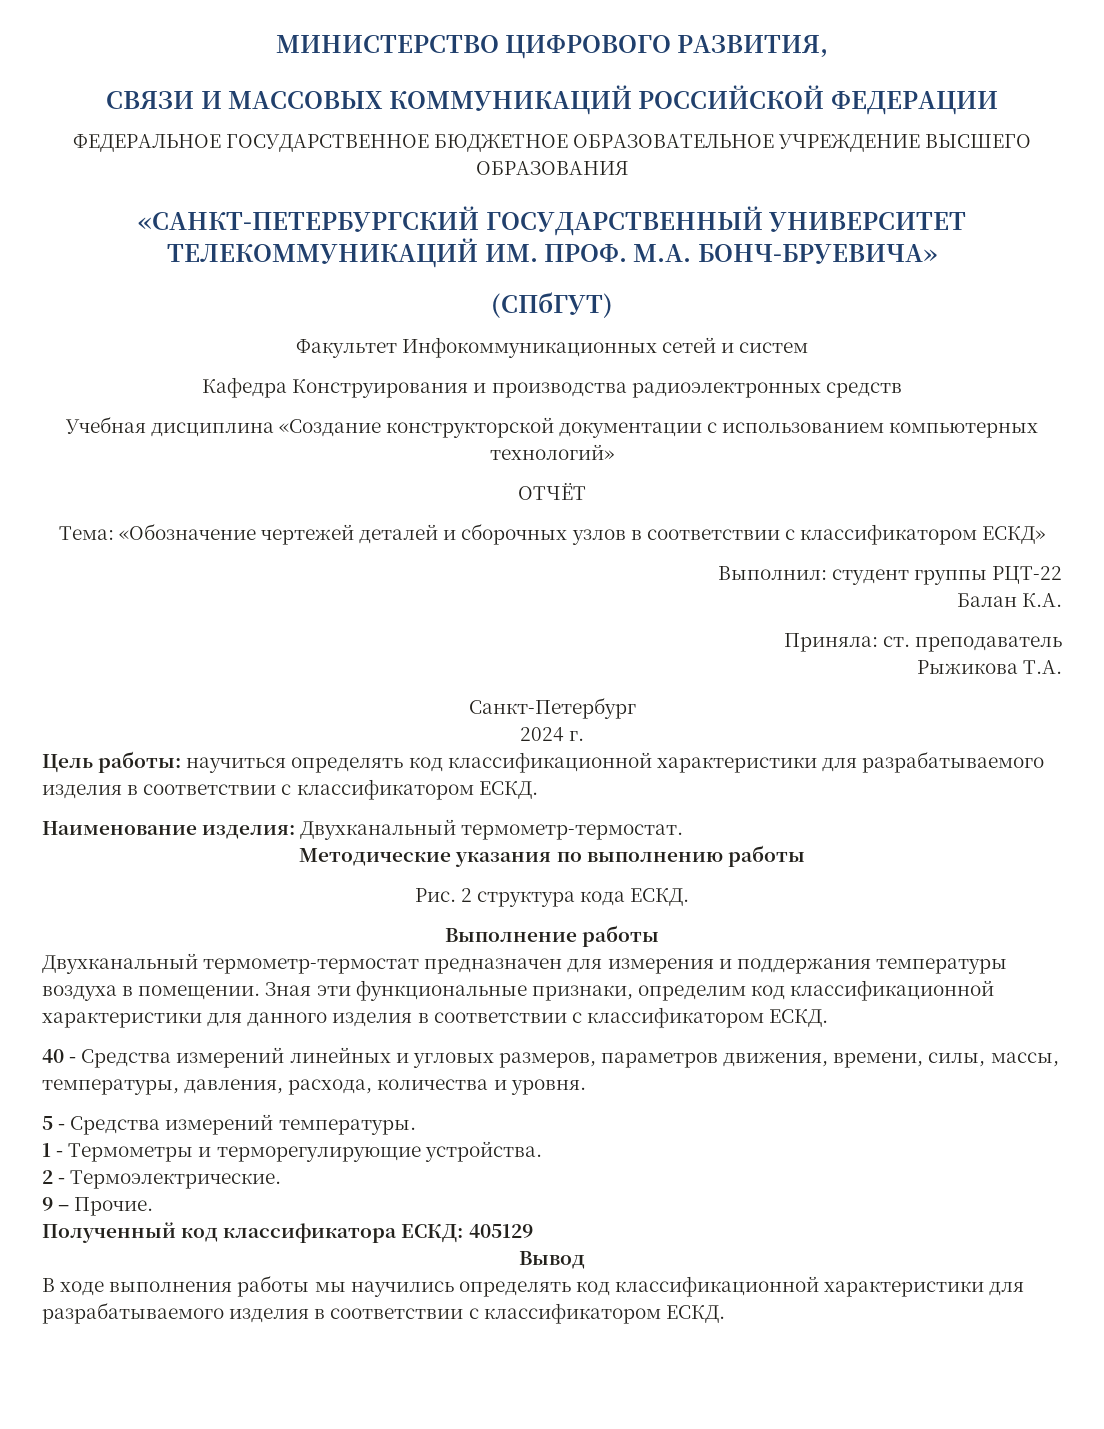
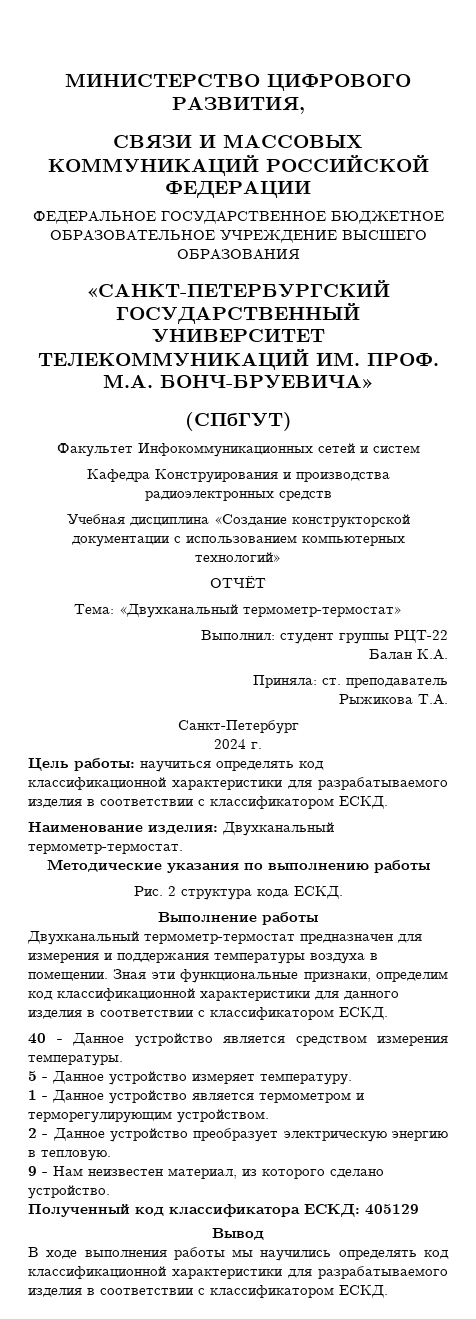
- Тема: «Обозначение чертежей деталей и сборочных узлов в соответствии с классификатором ЕСКД»
+ Тема: «Двухканальный термометр-термостат»
- 40 - Средства измерений линейных и угловых размеров, параметров движения, времени, силы, массы, температуры, давления, расхода, количества и уровня.
- 5 - Средства измерений температуры.
- 1 - Термометры и терморегулирующие устройства.
- 2 - Термоэлектрические.
- 9 – Прочие.
+ 40 - Данное устройство является средством измерения температуры.
+ 5 - Данное устройство измеряет температуру.
+ 1 - Данное устройство является термометром и терморегулирующим устройством.
+ 2 - Данное устройство преобразует электрическую энергию в тепловую.
+ 9 - Нам неизвестен материал, из которого сделано устройство.

